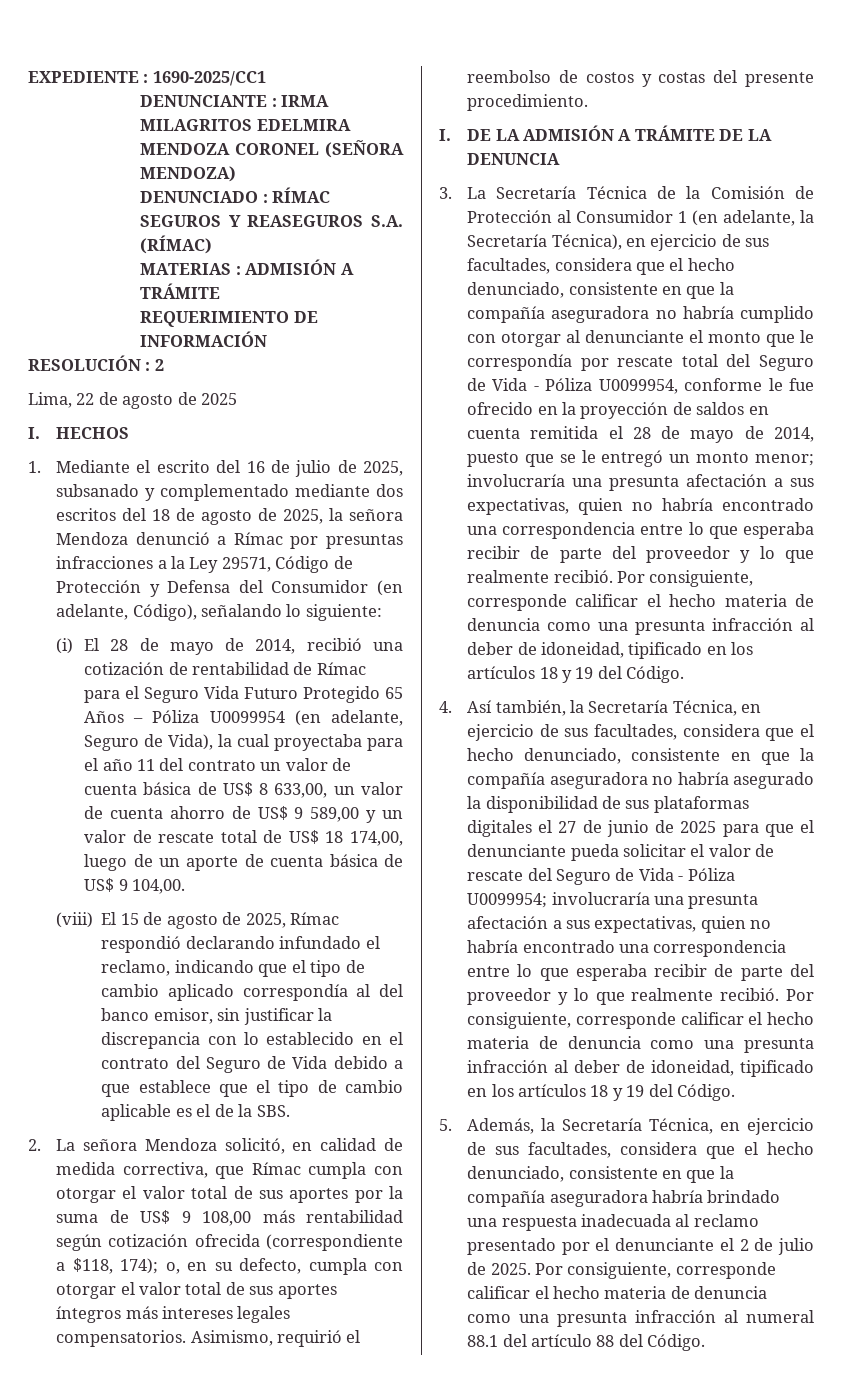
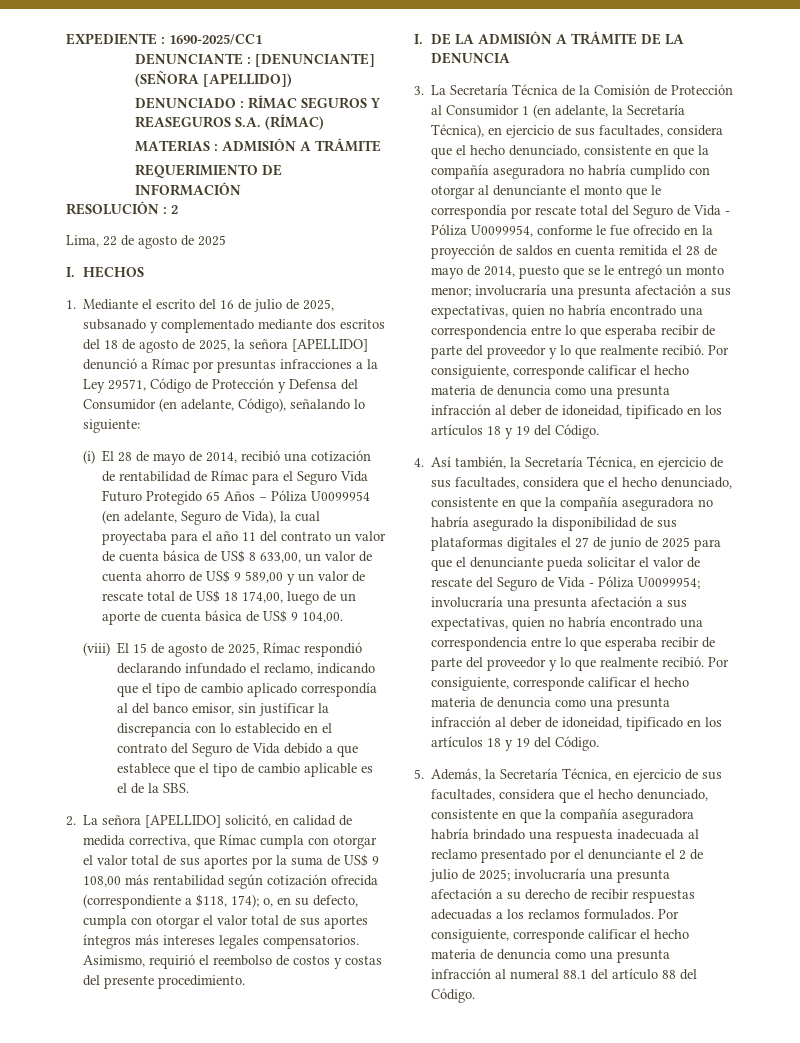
- DENUNCIANTE : IRMA MILAGRITOS EDELMIRA MENDOZA CORONEL (SEÑORA MENDOZA)
+ DENUNCIANTE : [DENUNCIANTE] (SEÑORA [APELLIDO])
- 1. Mediante el escrito del 16 de julio de 2025, subsanado y complementado mediante dos escritos del 18 de agosto de 2025, la señora Mendoza denunció a Rímac por presuntas infracciones a la Ley 29571, Código de Protección y Defensa del Consumidor (en adelante, Código), señalando lo siguiente:
+ 1. Mediante el escrito del 16 de julio de 2025, subsanado y complementado mediante dos escritos del 18 de agosto de 2025, la señora [APELLIDO] denunció a Rímac por presuntas infracciones a la Ley 29571, Código de Protección y Defensa del Consumidor (en adelante, Código), señalando lo siguiente:
- 2. La señora Mendoza solicitó, en calidad de medida correctiva, que Rímac cumpla con otorgar el valor total de sus aportes por la suma de US$ 9 108,00 más rentabilidad según cotización ofrecida (correspondiente a $118, 174); o, en su defecto, cumpla con otorgar el valor total de sus aportes íntegros más intereses legales compensatorios.
+ 2. La señora [APELLIDO] solicitó, en calidad de medida correctiva, que Rímac cumpla con otorgar el valor total de sus aportes por la suma de US$ 9 108,00 más rentabilidad según cotización ofrecida (correspondiente a $118, 174); o, en su defecto, cumpla con otorgar el valor total de sus aportes íntegros más intereses legales compensatorios.
- 5. Además, la Secretaría Técnica, en ejercicio de sus facultades, considera que el hecho denunciado, consistente en que la compañía aseguradora habría brindado una respuesta inadecuada al reclamo presentado por el denunciante el 2 de julio de 2025.
+ 5. Además, la Secretaría Técnica, en ejercicio de sus facultades, considera que el hecho denunciado, consistente en que la compañía aseguradora habría brindado una respuesta inadecuada al reclamo presentado por el denunciante el 2 de julio de 2025; involucraría una presunta afectación a su derecho de recibir respuestas adecuadas a los reclamos formulados.

